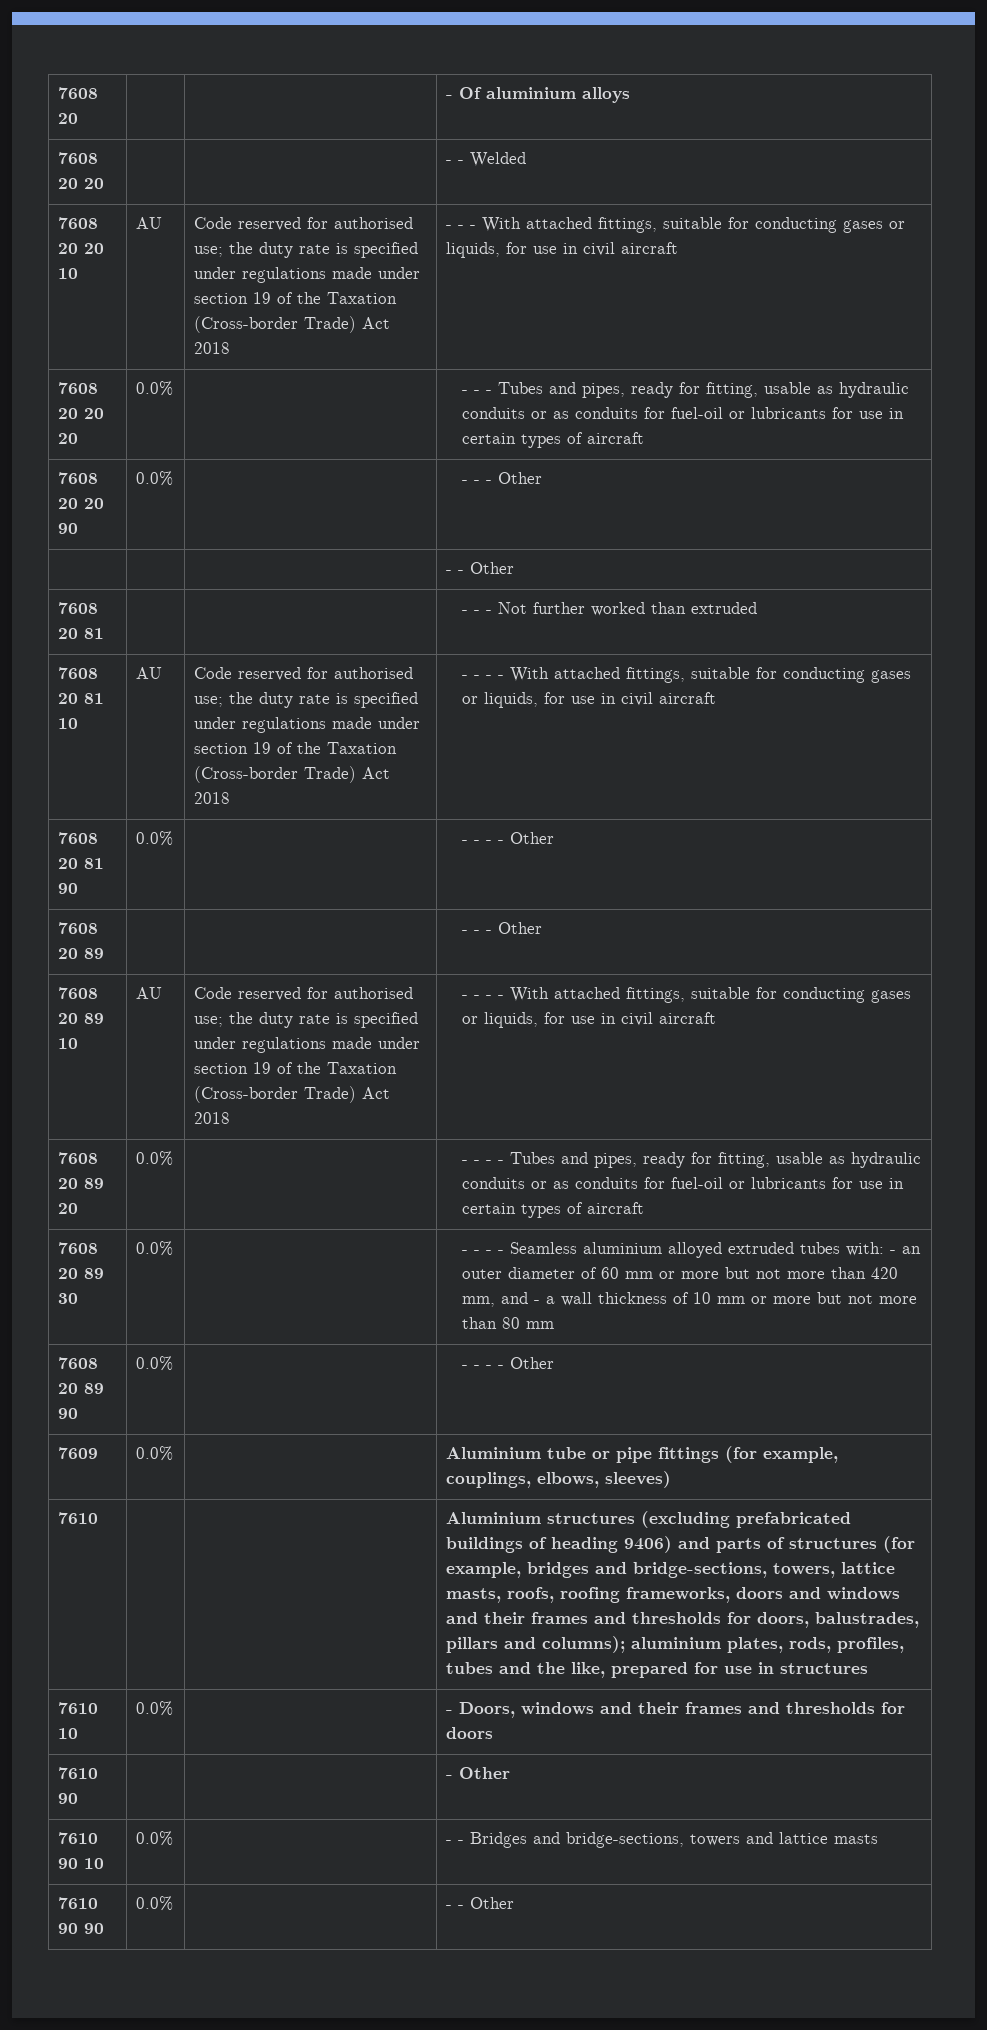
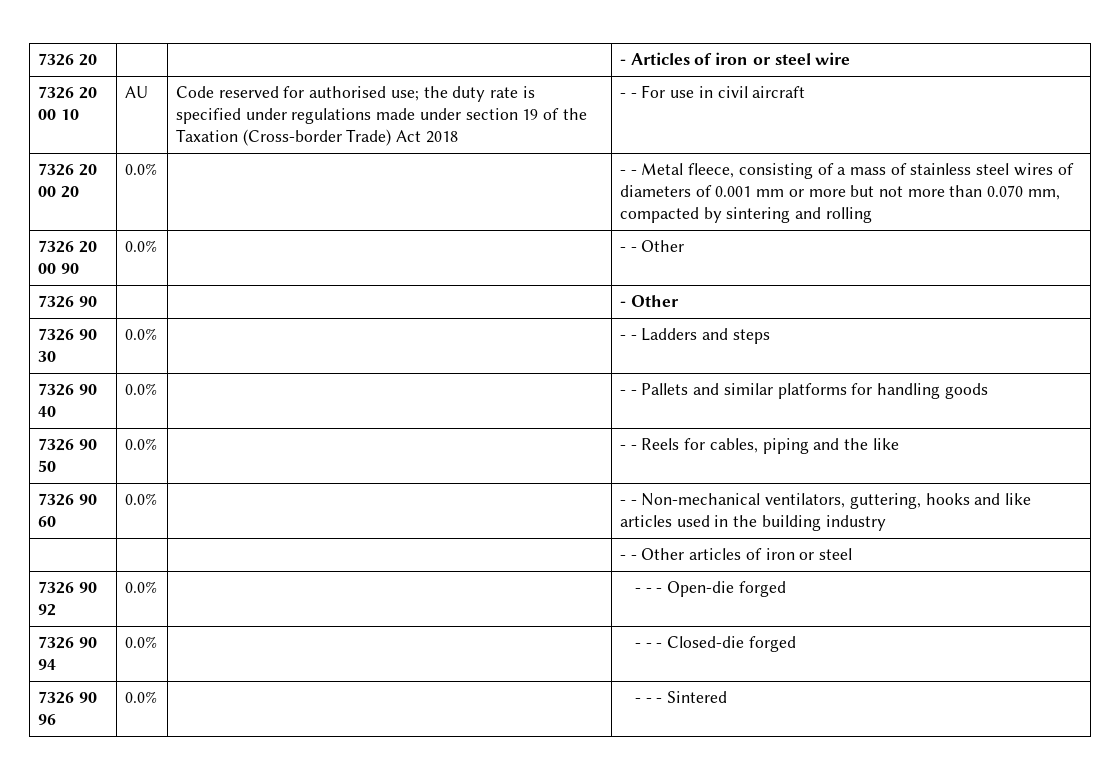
- 7608 20 | | | - Of aluminium alloys
- 7608 20 20 | | | - - Welded
- 7608 20 20 10 | AU | Code reserved for authorised use; the duty rate is specified under regulations made under section 19 of the Taxation (Cross-border Trade) Act 2018 | - - - With attached fittings, suitable for conducting gases or liquids, for use in civil aircraft
- 7608 20 20 20 | 0.0% | | - - - Tubes and pipes, ready for fitting, usable as hydraulic conduits or as conduits for fuel-oil or lubricants for use in certain types of aircraft
- 7608 20 20 90 | 0.0% | | - - - Other
- | | | - - Other
- 7608 20 81 | | | - - - Not further worked than extruded
- 7608 20 81 10 | AU | Code reserved for authorised use; the duty rate is specified under regulations made under section 19 of the Taxation (Cross-border Trade) Act 2018 | - - - - With attached fittings, suitable for conducting gases or liquids, for use in civil aircraft
- 7608 20 81 90 | 0.0% | | - - - - Other
- 7608 20 89 | | | - - - Other
- 7608 20 89 10 | AU | Code reserved for authorised use; the duty rate is specified under regulations made under section 19 of the Taxation (Cross-border Trade) Act 2018 | - - - - With attached fittings, suitable for conducting gases or liquids, for use in civil aircraft
- 7608 20 89 20 | 0.0% | | - - - - Tubes and pipes, ready for fitting, usable as hydraulic conduits or as conduits for fuel-oil or lubricants for use in certain types of aircraft
- 7608 20 89 30 | 0.0% | | - - - - Seamless aluminium alloyed extruded tubes with: - an outer diameter of 60 mm or more but not more than 420 mm, and - a wall thickness of 10 mm or more but not more than 80 mm
- 7608 20 89 90 | 0.0% | | - - - - Other
- 7609 | 0.0% | | Aluminium tube or pipe fittings (for example, couplings, elbows, sleeves)
- 7610 | | | Aluminium structures (excluding prefabricated buildings of heading 9406) and parts of structures (for example, bridges and bridge-sections, towers, lattice masts, roofs, roofing frameworks, doors and windows and their frames and thresholds for doors, balustrades, pillars and columns); aluminium plates, rods, profiles, tubes and the like, prepared for use in structures
- 7610 10 | 0.0% | | - Doors, windows and their frames and thresholds for doors
- 7610 90 | | | - Other
- 7610 90 10 | 0.0% | | - - Bridges and bridge-sections, towers and lattice masts
- 7610 90 90 | 0.0% | | - - Other
+ 7326 20 | | | - Articles of iron or steel wire
+ 7326 20 00 10 | AU | Code reserved for authorised use; the duty rate is specified under regulations made under section 19 of the Taxation (Cross-border Trade) Act 2018 | - - For use in civil aircraft
+ 7326 20 00 20 | 0.0% | | - - Metal fleece, consisting of a mass of stainless steel wires of diameters of 0.001 mm or more but not more than 0.070 mm, compacted by sintering and rolling
+ 7326 20 00 90 | 0.0% | | - - Other
+ 7326 90 | | | - Other
+ 7326 90 30 | 0.0% | | - - Ladders and steps
+ 7326 90 40 | 0.0% | | - - Pallets and similar platforms for handling goods
+ 7326 90 50 | 0.0% | | - - Reels for cables, piping and the like
+ 7326 90 60 | 0.0% | | - - Non-mechanical ventilators, guttering, hooks and like articles used in the building industry
+ | | | - - Other articles of iron or steel
+ 7326 90 92 | 0.0% | | - - - Open-die forged
+ 7326 90 94 | 0.0% | | - - - Closed-die forged
+ 7326 90 96 | 0.0% | | - - - Sintered

